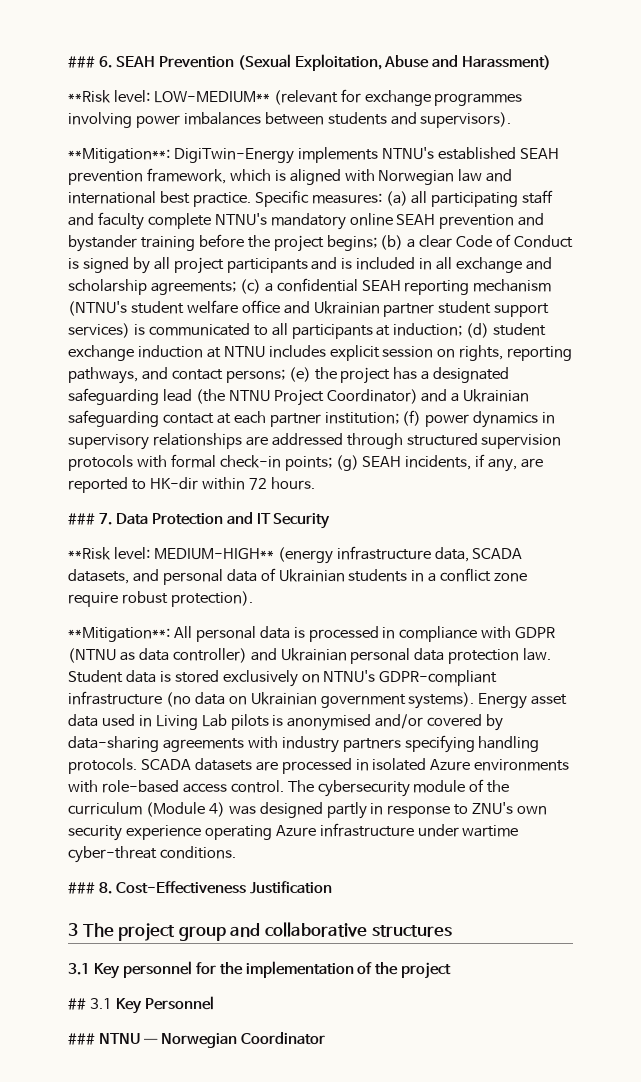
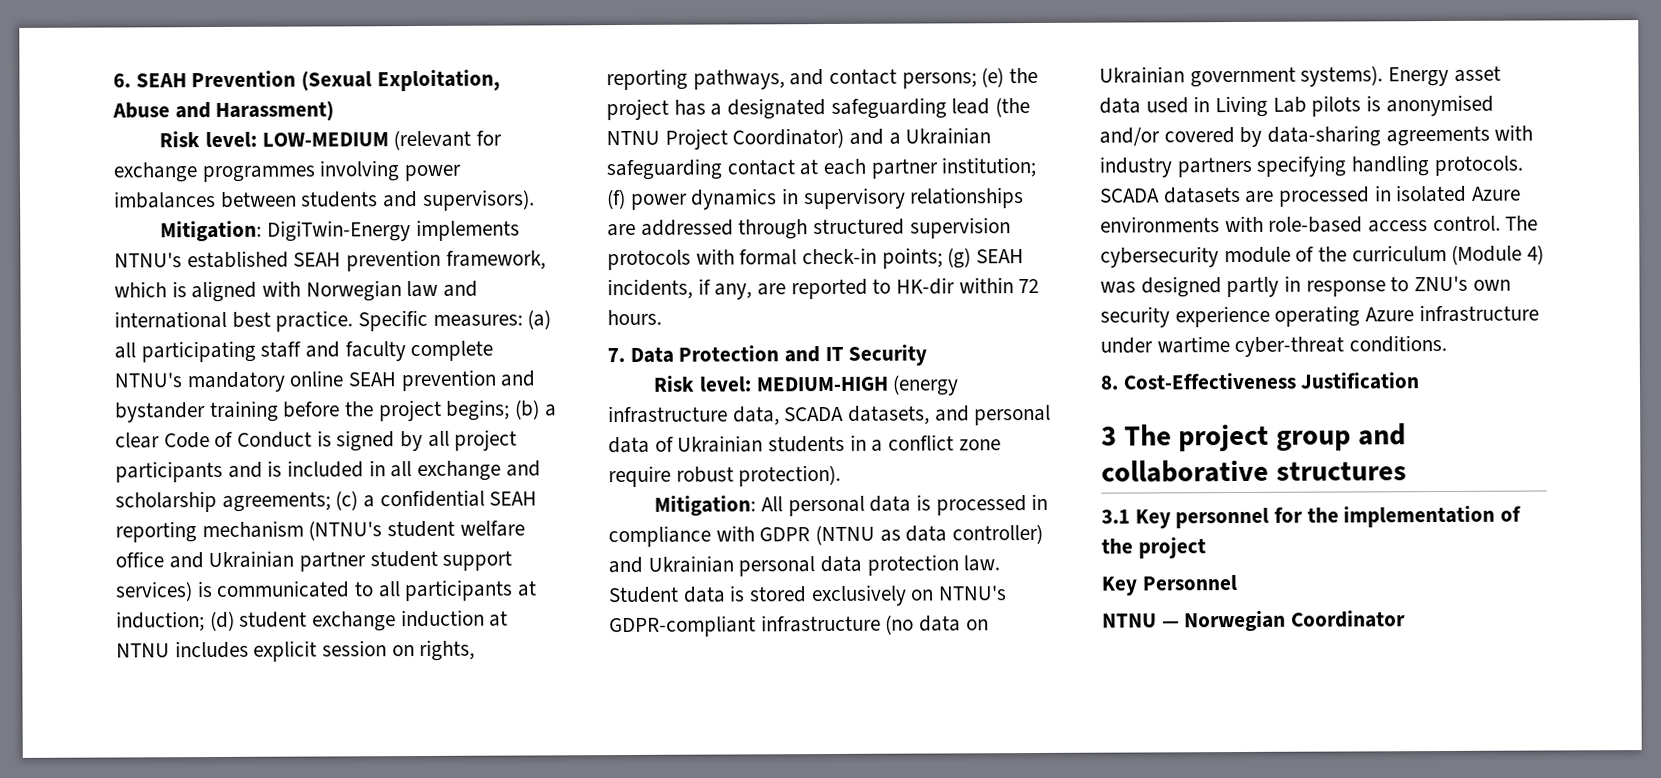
- ### 6. SEAH Prevention (Sexual Exploitation, Abuse and Harassment)
+ 6. SEAH Prevention (Sexual Exploitation, Abuse and Harassment)
- **Risk level: LOW-MEDIUM** (relevant for exchange programmes involving power imbalances between students and supervisors).
+ Risk level: LOW-MEDIUM (relevant for exchange programmes involving power imbalances between students and supervisors).
- **Mitigation**: DigiTwin-Energy implements NTNU's established SEAH prevention framework, which is aligned with Norwegian law and international best practice.
+ Mitigation: DigiTwin-Energy implements NTNU's established SEAH prevention framework, which is aligned with Norwegian law and international best practice.
- ### 7. Data Protection and IT Security
+ 7. Data Protection and IT Security
- **Risk level: MEDIUM-HIGH** (energy infrastructure data, SCADA datasets, and personal data of Ukrainian students in a conflict zone require robust protection).
+ Risk level: MEDIUM-HIGH (energy infrastructure data, SCADA datasets, and personal data of Ukrainian students in a conflict zone require robust protection).
- **Mitigation**: All personal data is processed in compliance with GDPR (NTNU as data controller) and Ukrainian personal data protection law.
+ Mitigation: All personal data is processed in compliance with GDPR (NTNU as data controller) and Ukrainian personal data protection law.
- ### 8. Cost-Effectiveness Justification
+ 8. Cost-Effectiveness Justification
- ## 3.1 Key Personnel
+ Key Personnel
- ### NTNU — Norwegian Coordinator
+ NTNU — Norwegian Coordinator

